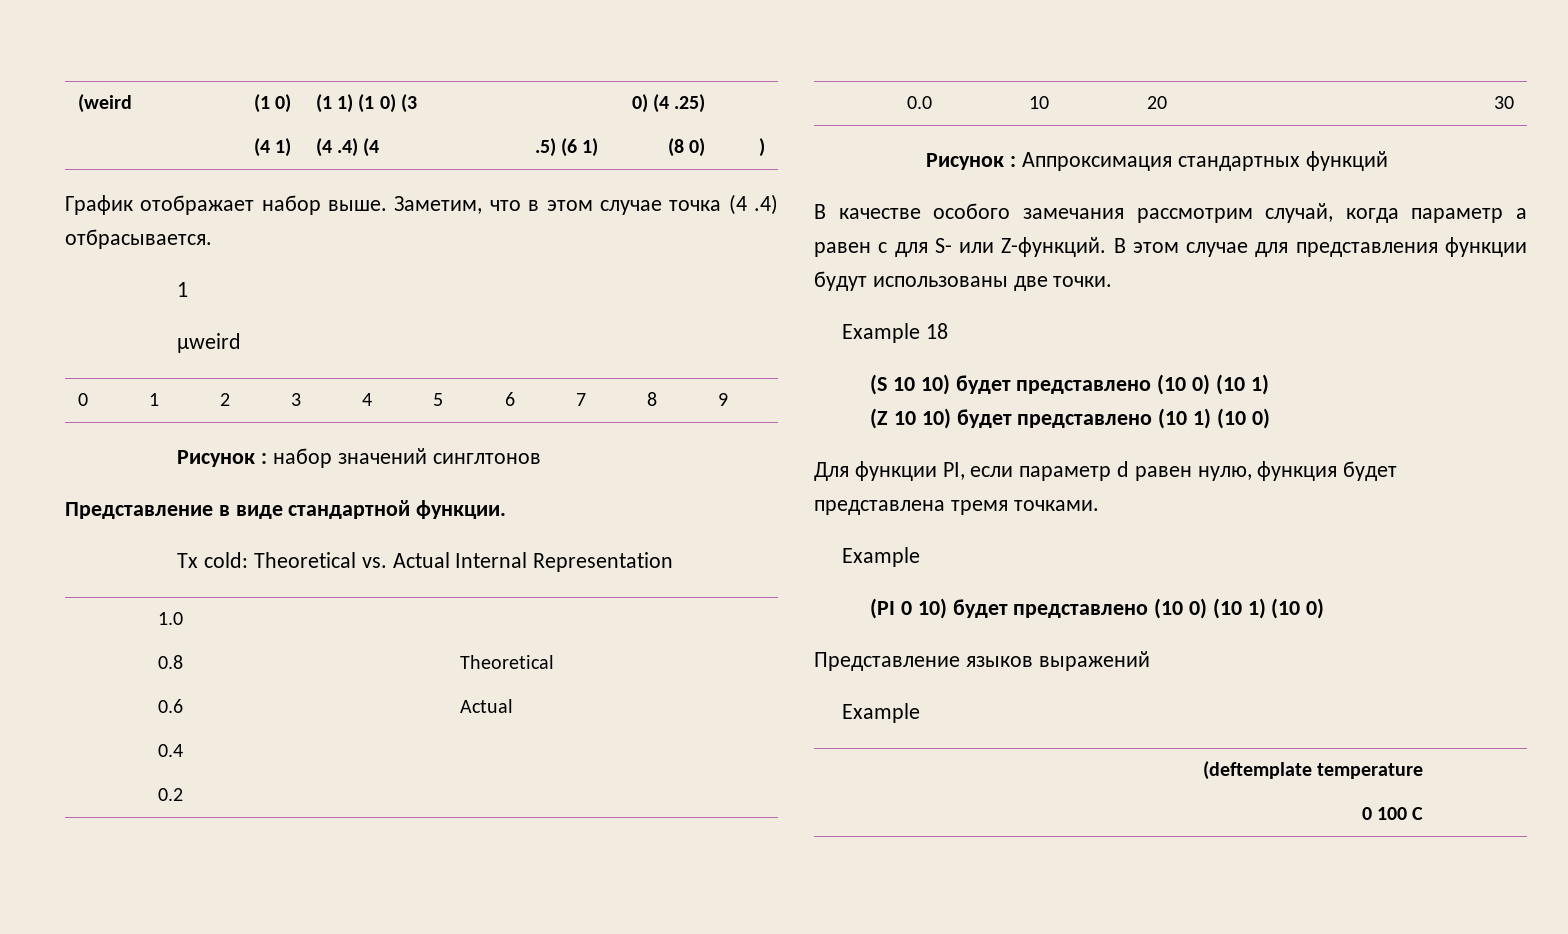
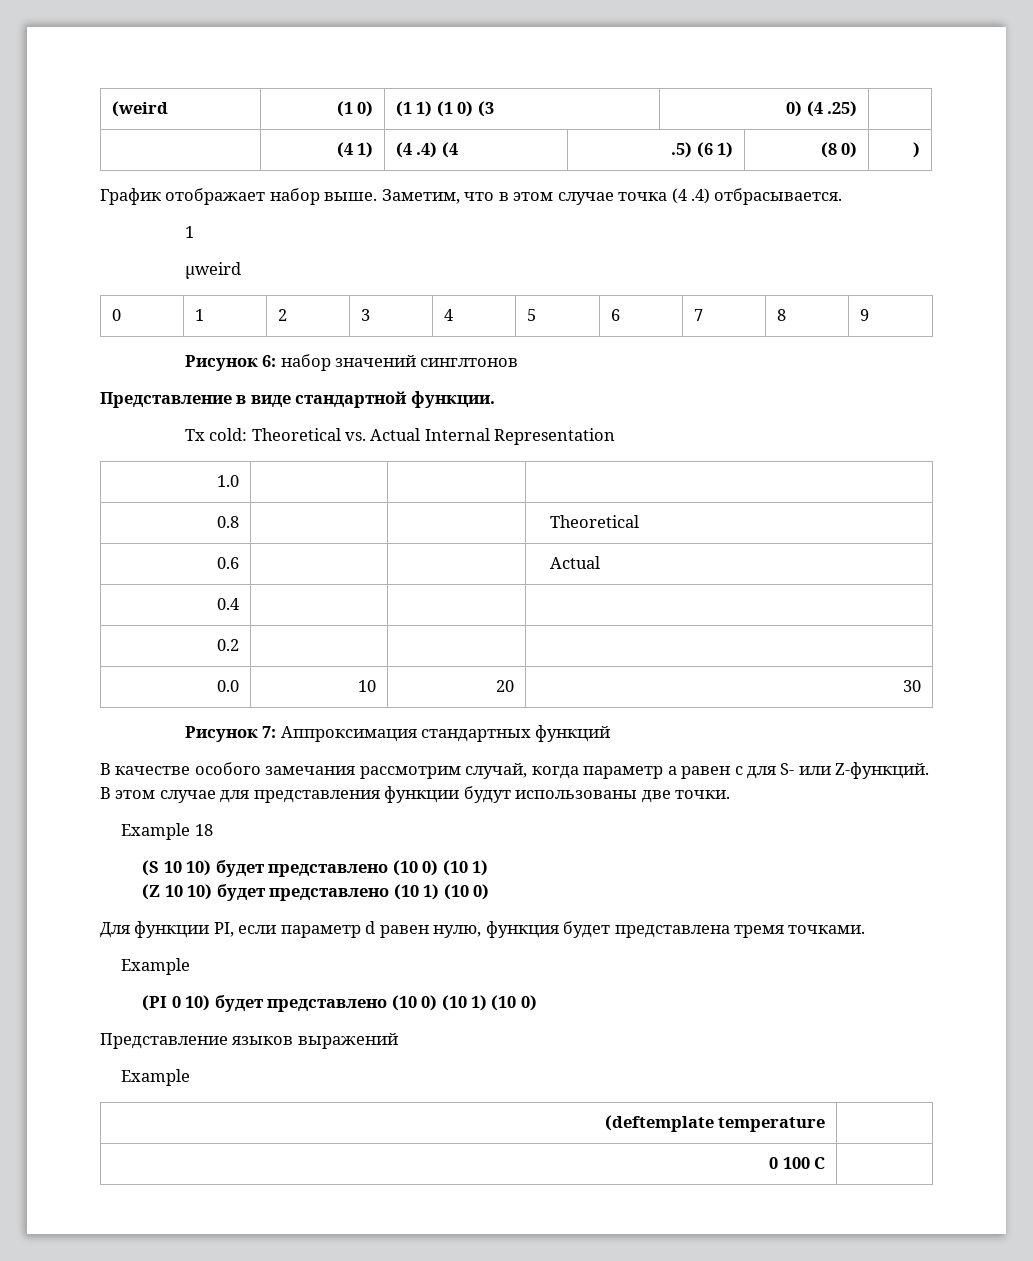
- Рисунок : набор значений синглтонов
+ Рисунок 6: набор значений синглтонов
- Рисунок : Аппроксимация стандартных функций
+ Рисунок 7: Аппроксимация стандартных функций

